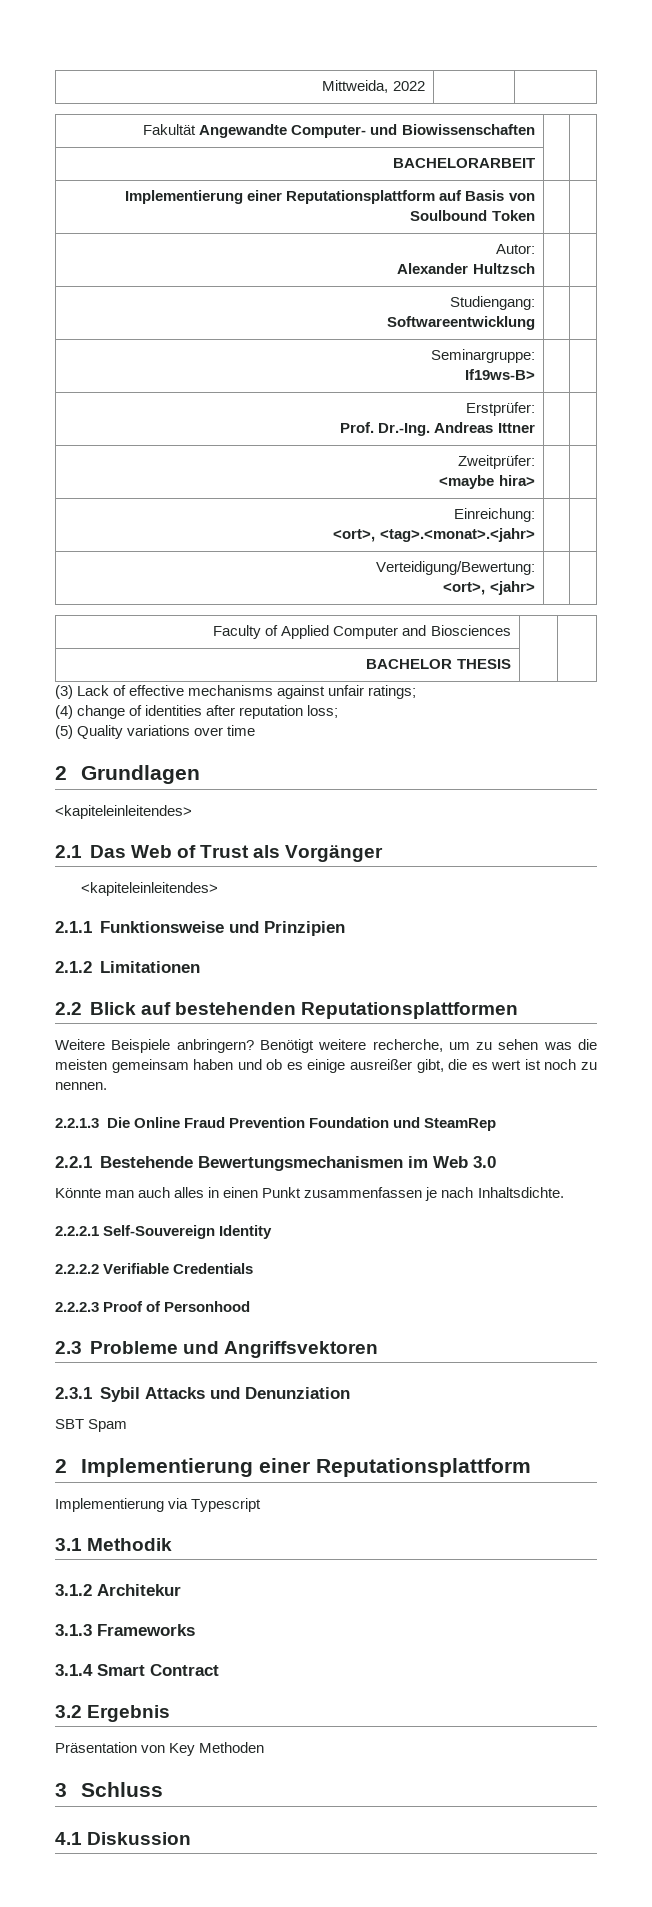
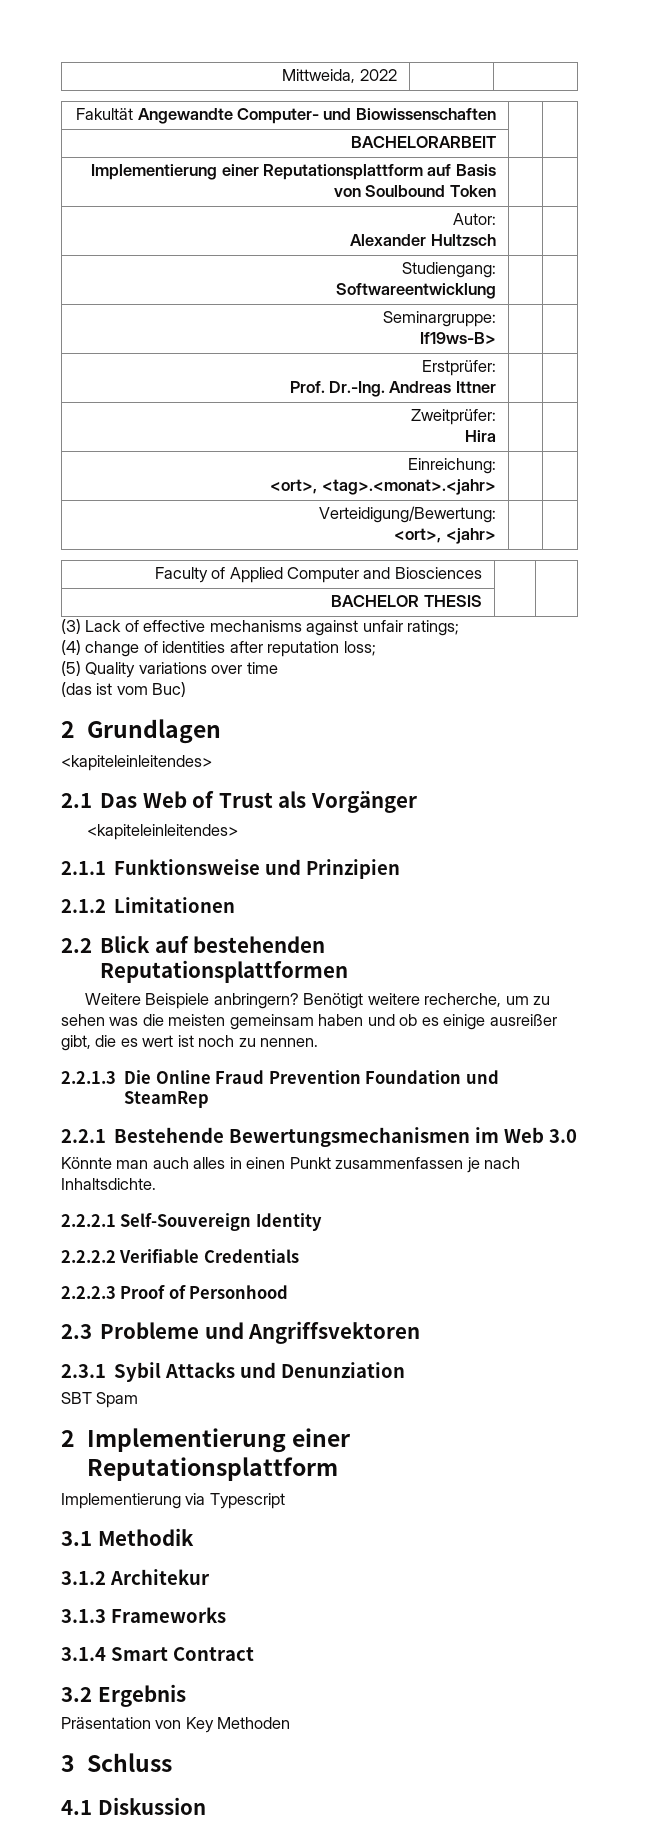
  Zweitprüfer:
- <maybe hira> | |
+ Hira | |
+ (das ist vom Buc)

